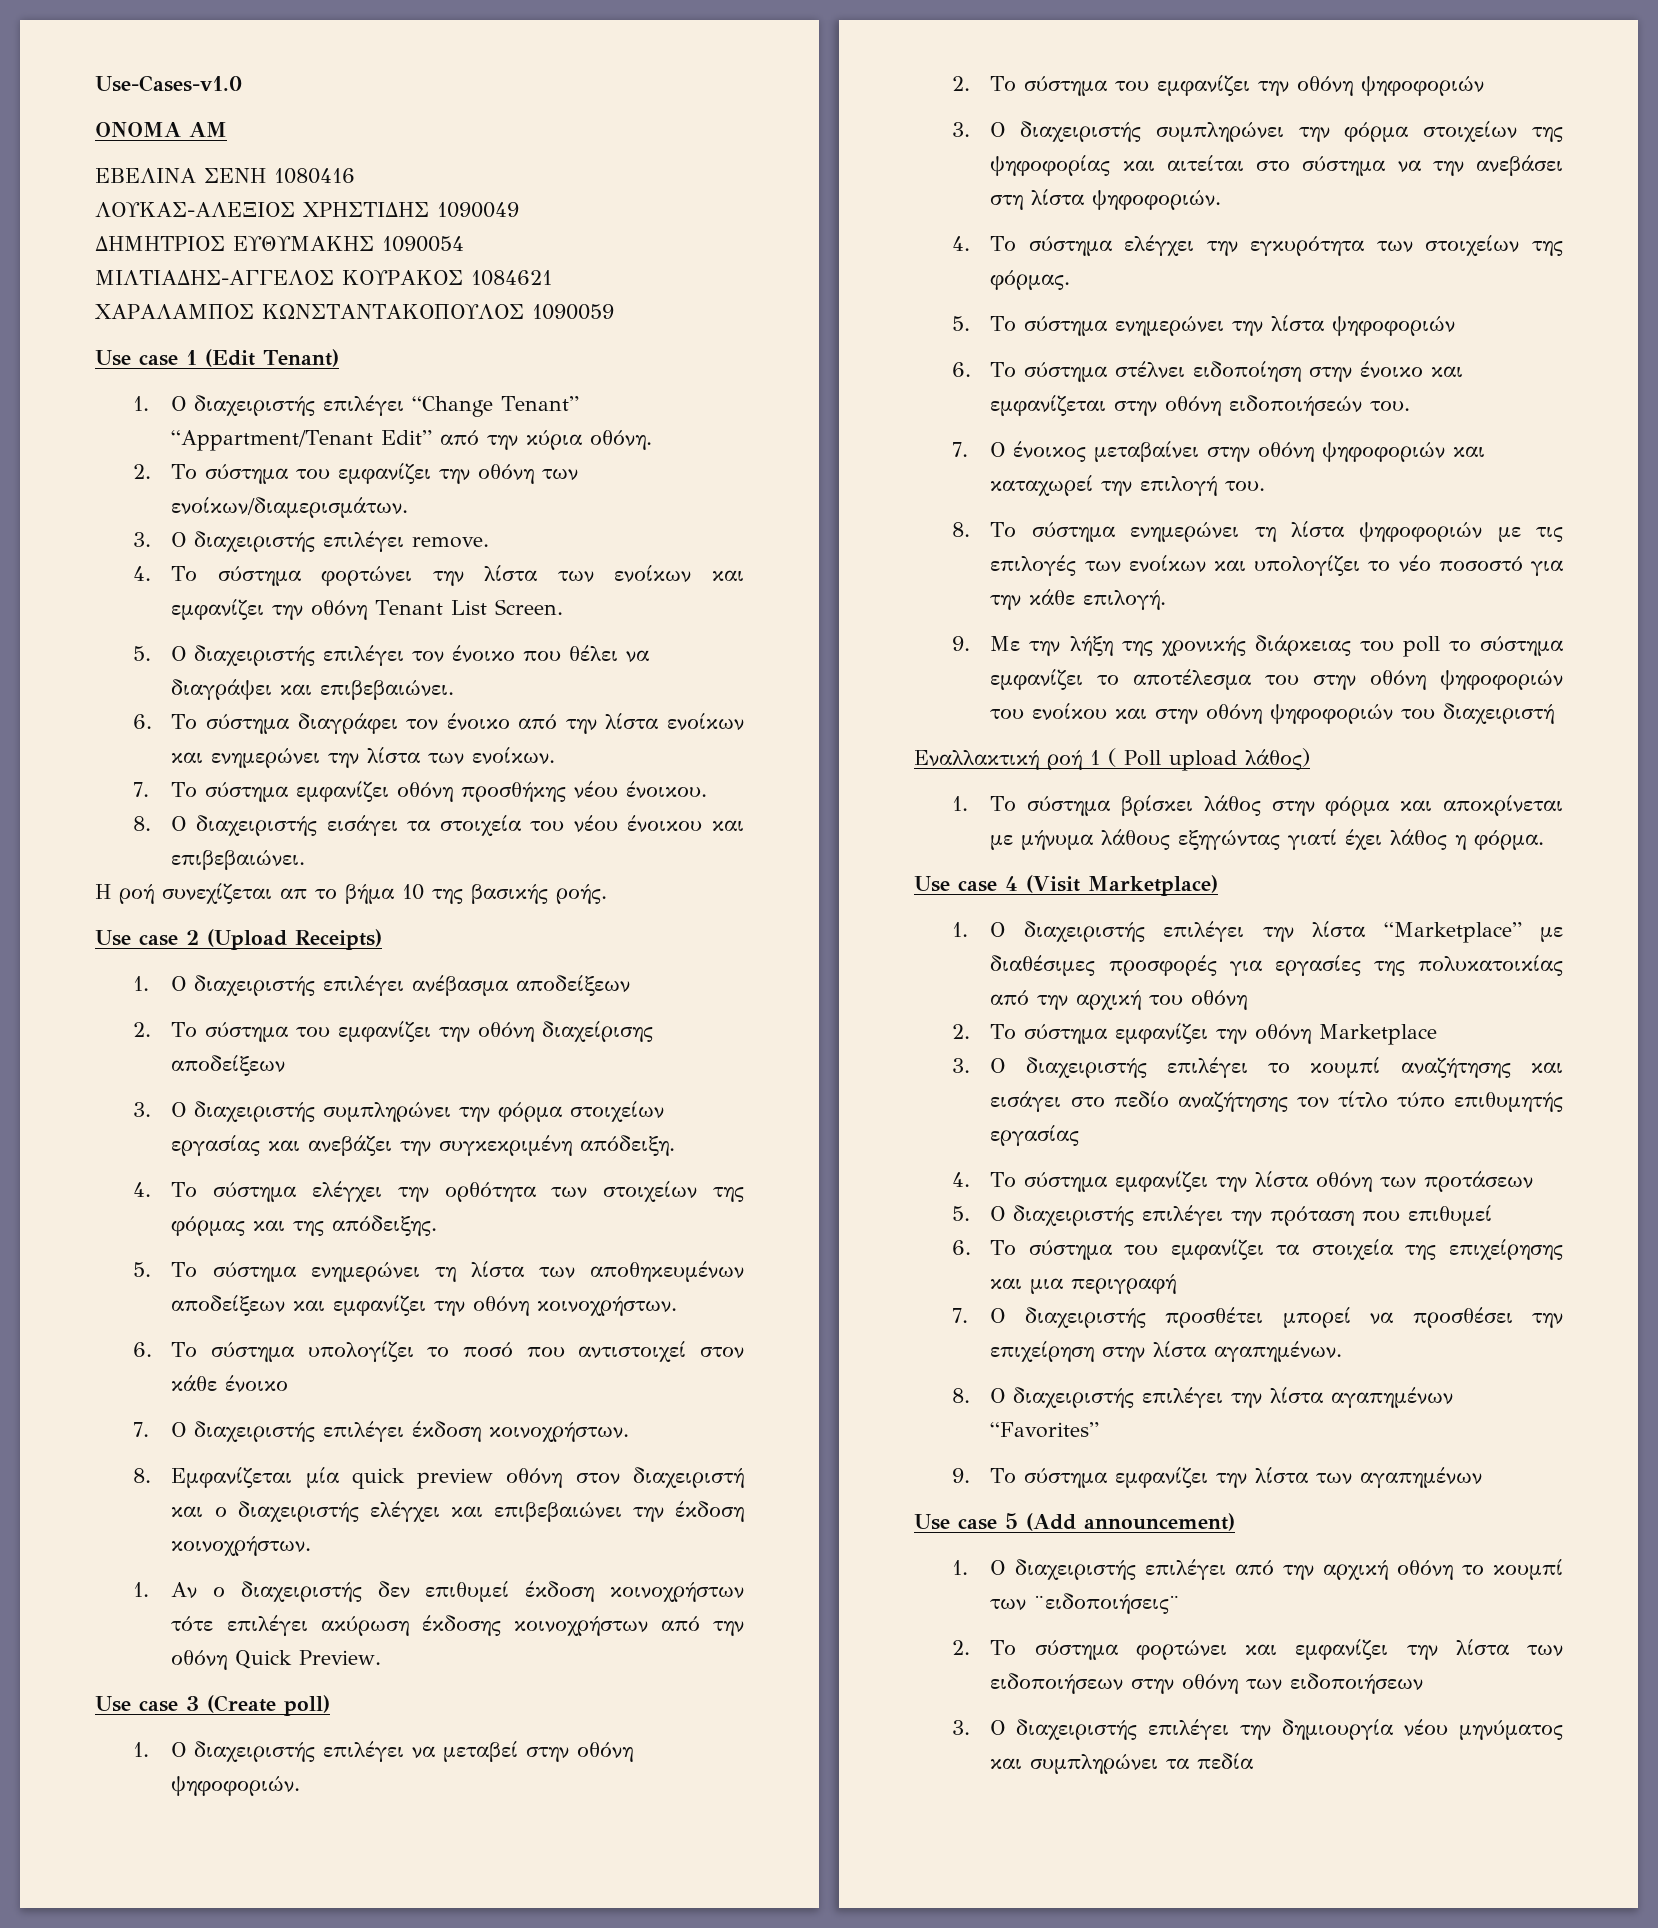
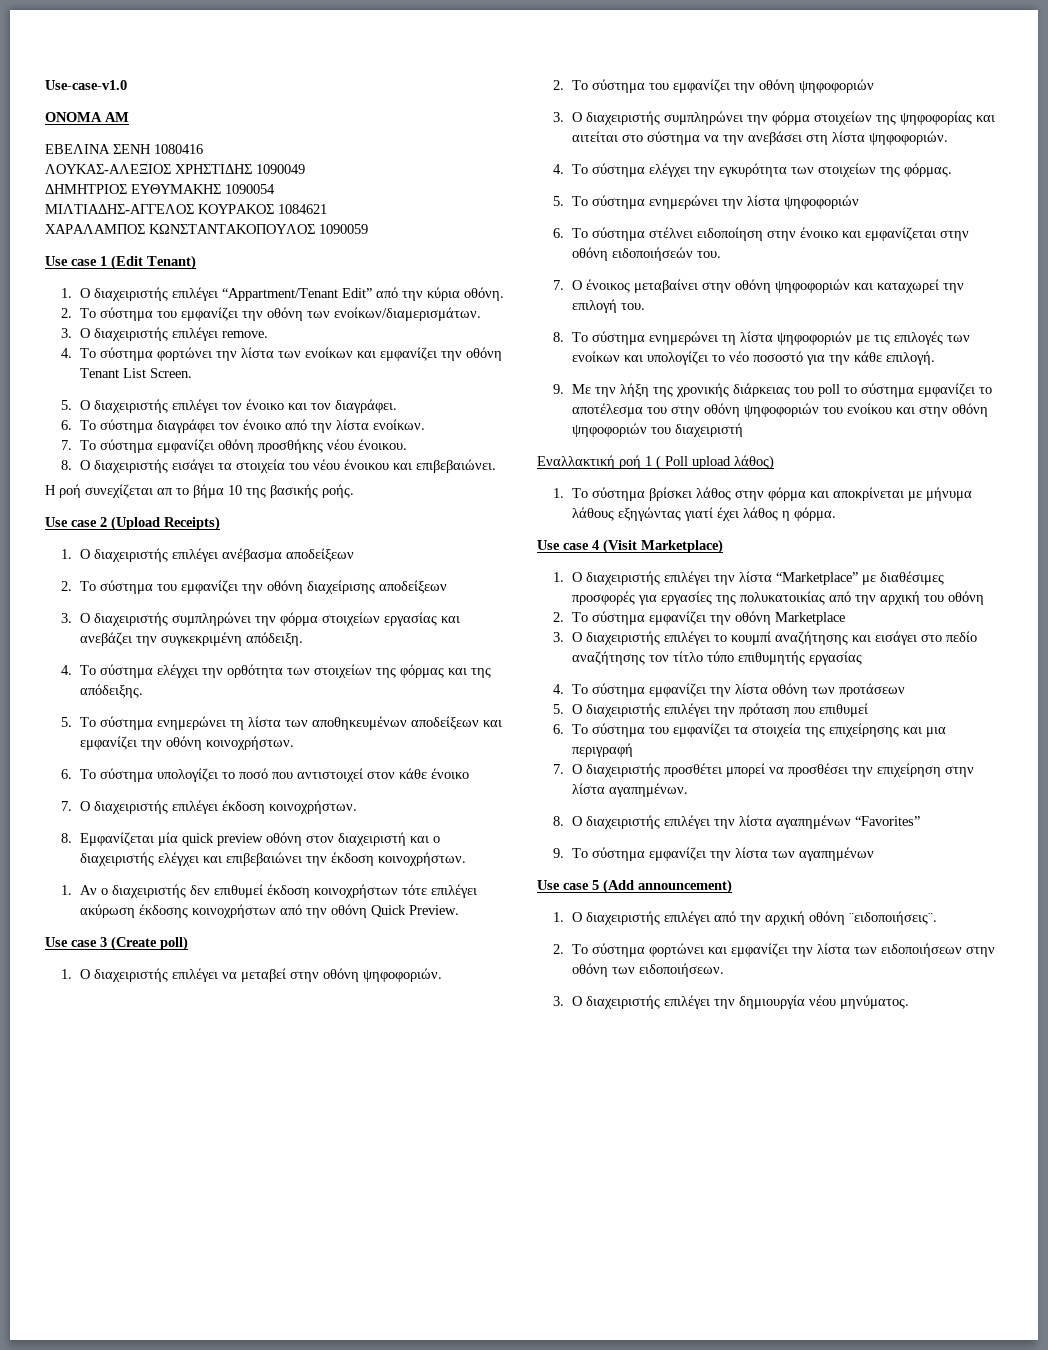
- Use-Cases-v1.0
+ Use-case-v1.0
- 1. Ο διαχειριστής επιλέγει “Change Tenant” “Appartment/Tenant Edit” από την κύρια οθόνη.
+ 1. Ο διαχειριστής επιλέγει “Appartment/Tenant Edit” από την κύρια οθόνη.
- 5. Ο διαχειριστής επιλέγει τον ένοικο που θέλει να διαγράψει και επιβεβαιώνει.
+ 5. Ο διαχειριστής επιλέγει τον ένοικο και τον διαγράφει.
- 6. Το σύστημα διαγράφει τον ένοικο από την λίστα ενοίκων και ενημερώνει την λίστα των ενοίκων.
+ 6. Το σύστημα διαγράφει τον ένοικο από την λίστα ενοίκων.
- 1. Ο διαχειριστής επιλέγει από την αρχική οθόνη το κουμπί των ¨ειδοποιήσεις¨
+ 1. Ο διαχειριστής επιλέγει από την αρχική οθόνη ¨ειδοποιήσεις¨.
- 2. Το σύστημα φορτώνει και εμφανίζει την λίστα των ειδοποιήσεων στην οθόνη των ειδοποιήσεων
+ 2. Το σύστημα φορτώνει και εμφανίζει την λίστα των ειδοποιήσεων στην οθόνη των ειδοποιήσεων.
- 3. Ο διαχειριστής επιλέγει την δημιουργία νέου μηνύματος και συμπληρώνει τα πεδία
+ 3. Ο διαχειριστής επιλέγει την δημιουργία νέου μηνύματος.

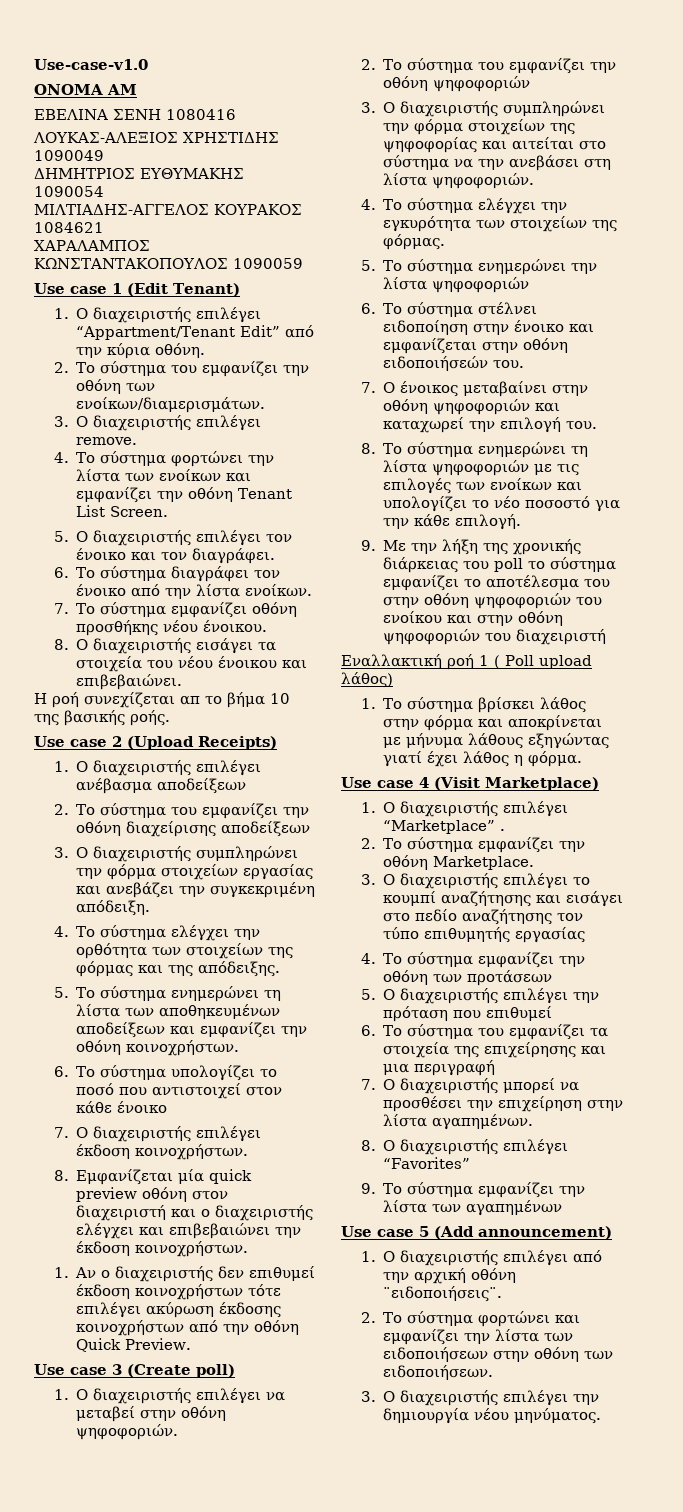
- 1. O διαχειριστής επιλέγει την λίστα “Marketplace” με διαθέσιμες προσφορές για εργασίες της πολυκατοικίας από την αρχική του οθόνη
+ 1. O διαχειριστής επιλέγει “Marketplace” .
- 2. Το σύστημα εμφανίζει την οθόνη Marketplace
+ 2. Το σύστημα εμφανίζει την οθόνη Marketplace.
- 3. Ο διαχειριστής επιλέγει το κουμπί αναζήτησης και εισάγει στο πεδίο αναζήτησης τον τίτλο τύπο επιθυμητής εργασίας
+ 3. Ο διαχειριστής επιλέγει το κουμπί αναζήτησης και εισάγει στο πεδίο αναζήτησης τον τύπο επιθυμητής εργασίας
- 4. Το σύστημα εμφανίζει την λίστα οθόνη των προτάσεων
+ 4. Το σύστημα εμφανίζει την οθόνη των προτάσεων
- 7. Ο διαχειριστής προσθέτει μπορεί να προσθέσει την επιχείρηση στην λίστα αγαπημένων.
+ 7. Ο διαχειριστής μπορεί να προσθέσει την επιχείρηση στην λίστα αγαπημένων.
- 8. Ο διαχειριστής επιλέγει την λίστα αγαπημένων “Favorites”
+ 8. Ο διαχειριστής επιλέγει “Favorites”

